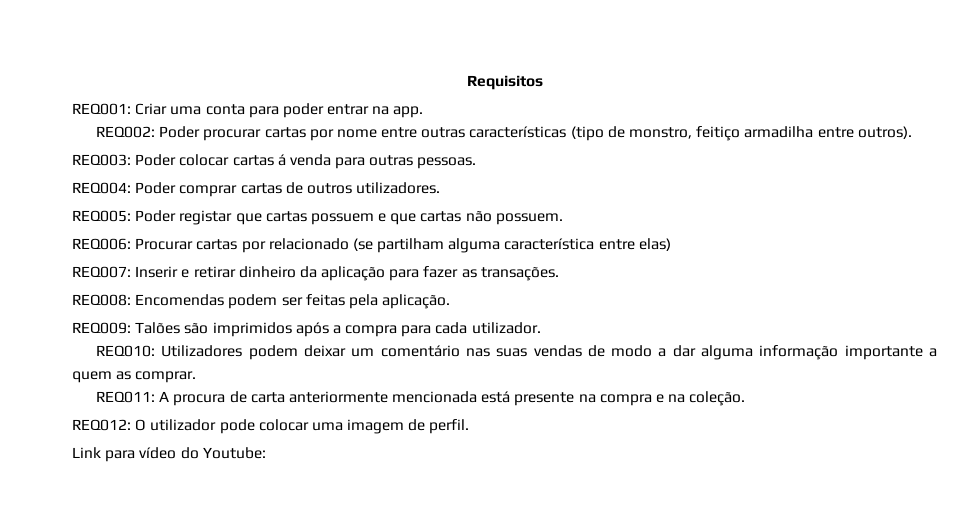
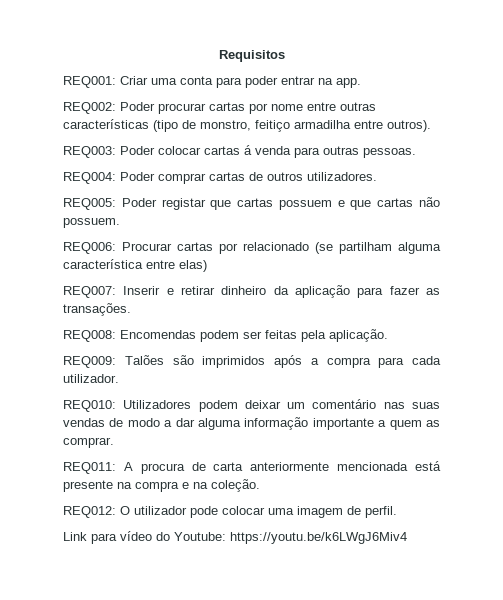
- Link para vídeo do Youtube:
+ Link para vídeo do Youtube: https://youtu.be/k6LWgJ6Miv4

